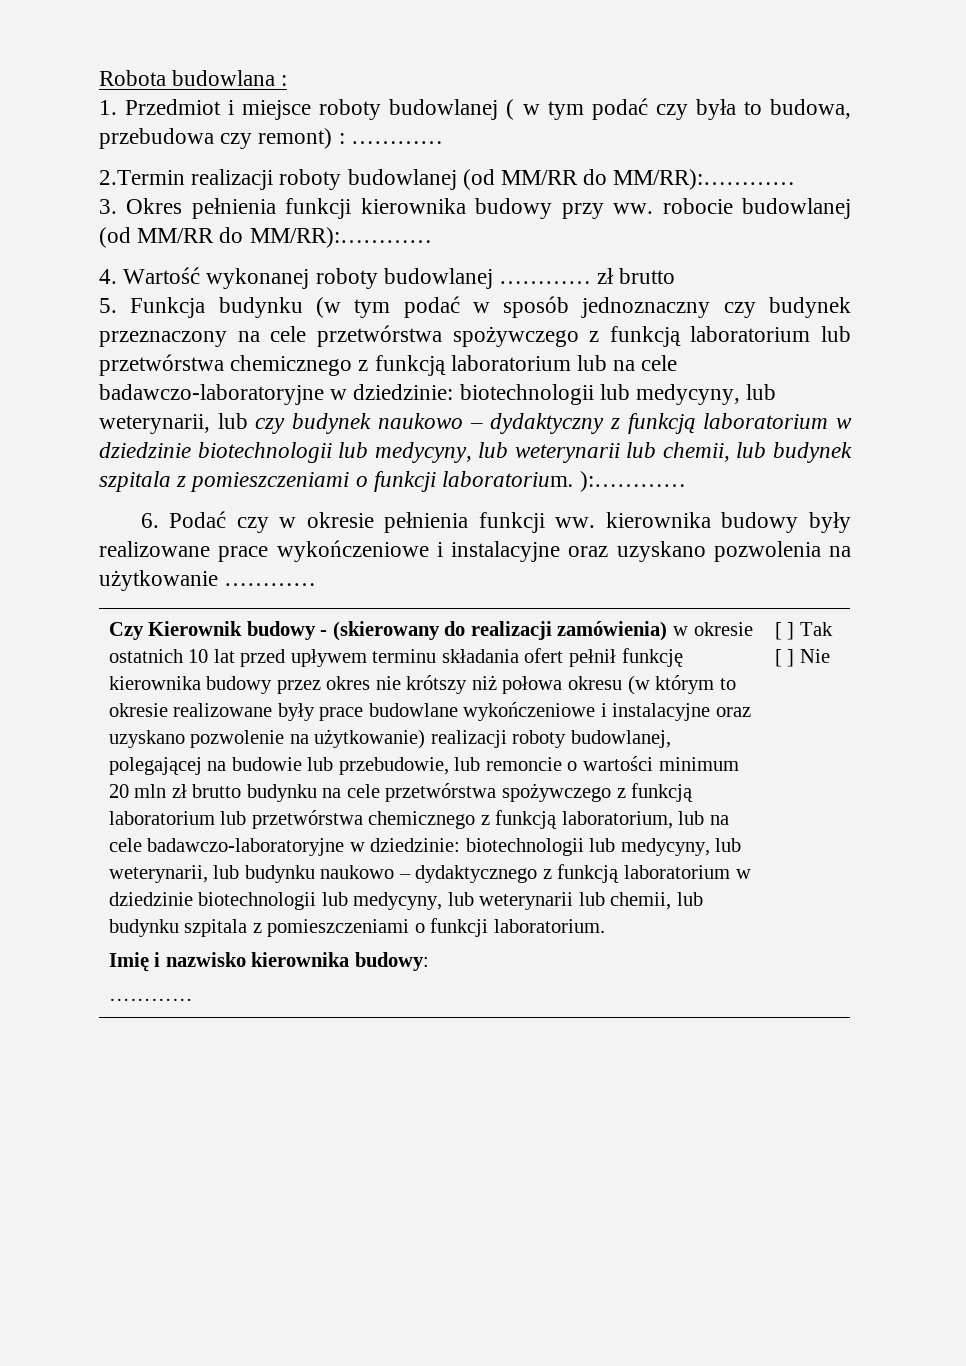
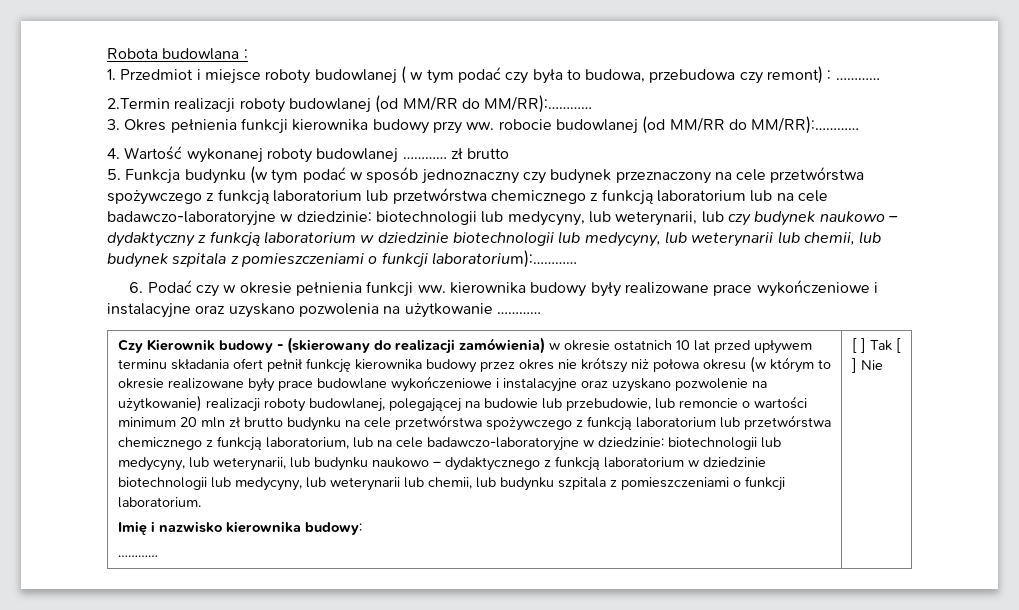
- biotechnologii lub medycyny, lub weterynarii, lub czy budynek naukowo – dydaktyczny z funkcją laboratorium w dziedzinie biotechnologii lub medycyny, lub weterynarii lub chemii, lub budynek szpitala z pomieszczeniami o funkcji laboratorium. ):…………
+ biotechnologii lub medycyny, lub weterynarii, lub czy budynek naukowo – dydaktyczny z funkcją laboratorium w dziedzinie biotechnologii lub medycyny, lub weterynarii lub chemii, lub budynek szpitala z pomieszczeniami o funkcji laboratorium):…………

